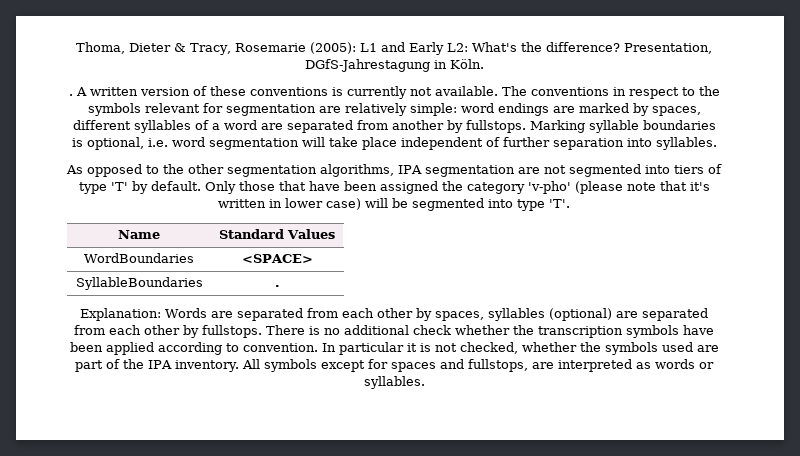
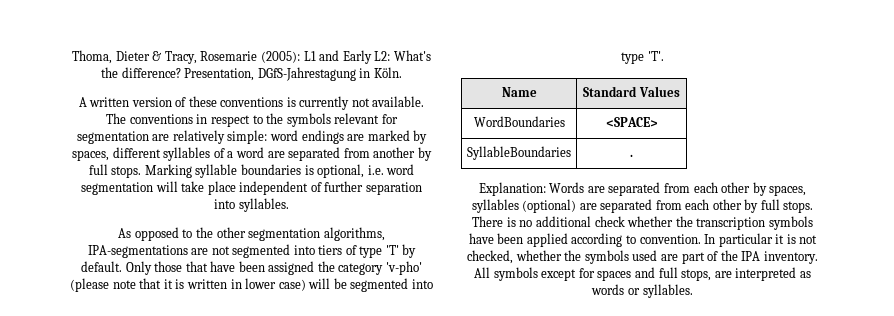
  Presentation, DGfS-Jahrestagung in Köln.
- . A written version of these conventions is currently not available.
+ A written version of these conventions is currently not available.
- The conventions in respect to the symbols relevant for segmentation are relatively simple: word endings are marked by spaces, different syllables of a word are separated from another by fullstops.
+ The conventions in respect to the symbols relevant for segmentation are relatively simple: word endings are marked by spaces, different syllables of a word are separated from another by full stops.
- As opposed to the other segmentation algorithms, IPA segmentation are not segmented into tiers of type 'T' by default.
+ As opposed to the other segmentation algorithms, IPA-segmentations are not segmented into tiers of type 'T' by default.
- Only those that have been assigned the category 'v-pho' (please note that it's written in lower case) will be segmented into type 'T'.
+ Only those that have been assigned the category 'v-pho' (please note that it is written in lower case) will be segmented into type 'T'.
- Explanation: Words are separated from each other by spaces, syllables (optional) are separated from each other by fullstops.
+ Explanation: Words are separated from each other by spaces, syllables (optional) are separated from each other by full stops.
- All symbols except for spaces and fullstops, are interpreted as words or syllables.
+ All symbols except for spaces and full stops, are interpreted as words or syllables.

